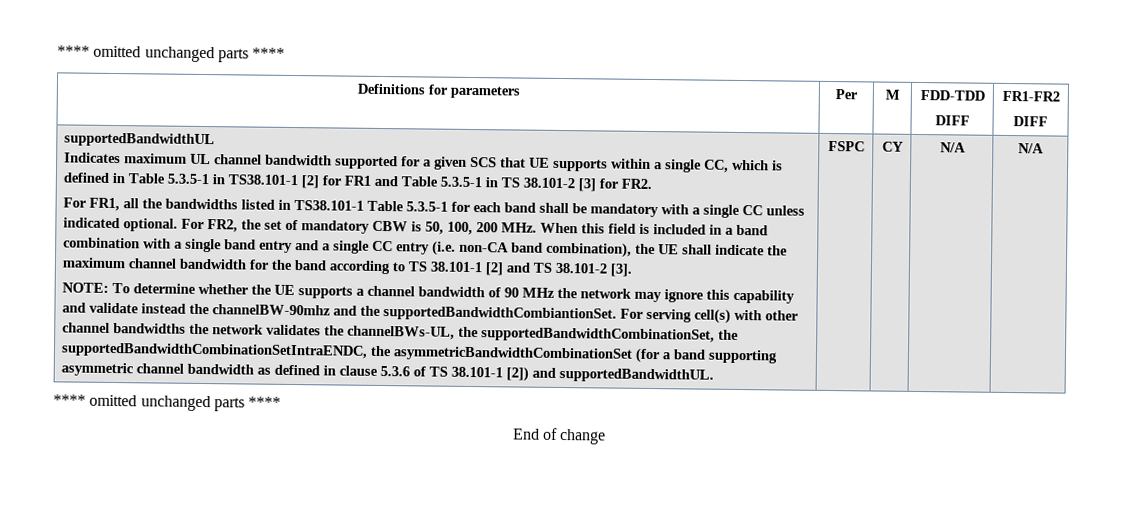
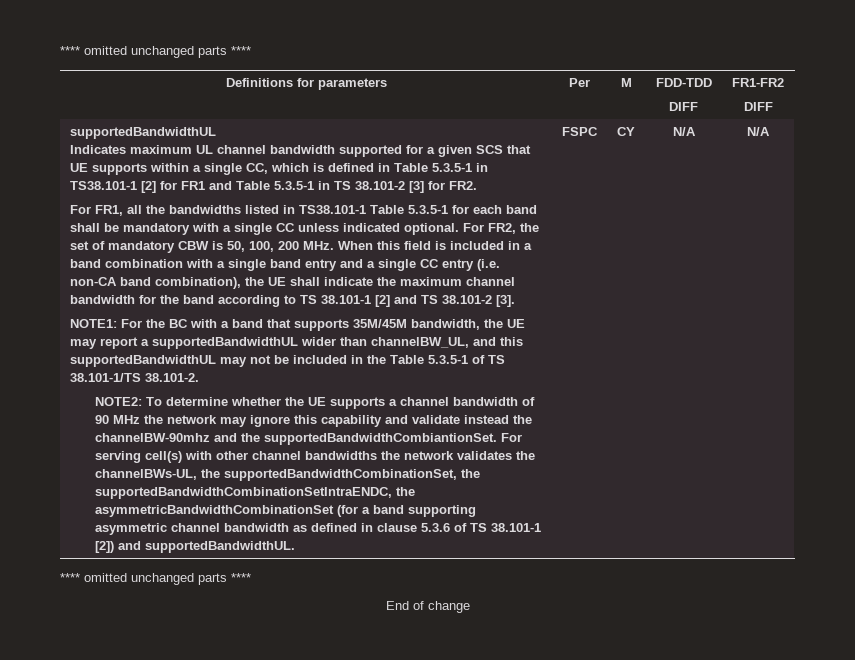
- NOTE: To determine whether the UE supports a channel bandwidth of 90 MHz the network may ignore this capability and validate instead the channelBW-90mhz and the supportedBandwidthCombiantionSet.
+ NOTE1: For the BC with a band that supports 35M/45M bandwidth, the UE may report a supportedBandwidthUL wider than channelBW_UL, and this supportedBandwidthUL may not be included in the Table 5.3.5-1 of TS 38.101-1/TS 38.101-2.
+ NOTE2: To determine whether the UE supports a channel bandwidth of 90 MHz the network may ignore this capability and validate instead the channelBW-90mhz and the supportedBandwidthCombiantionSet.

